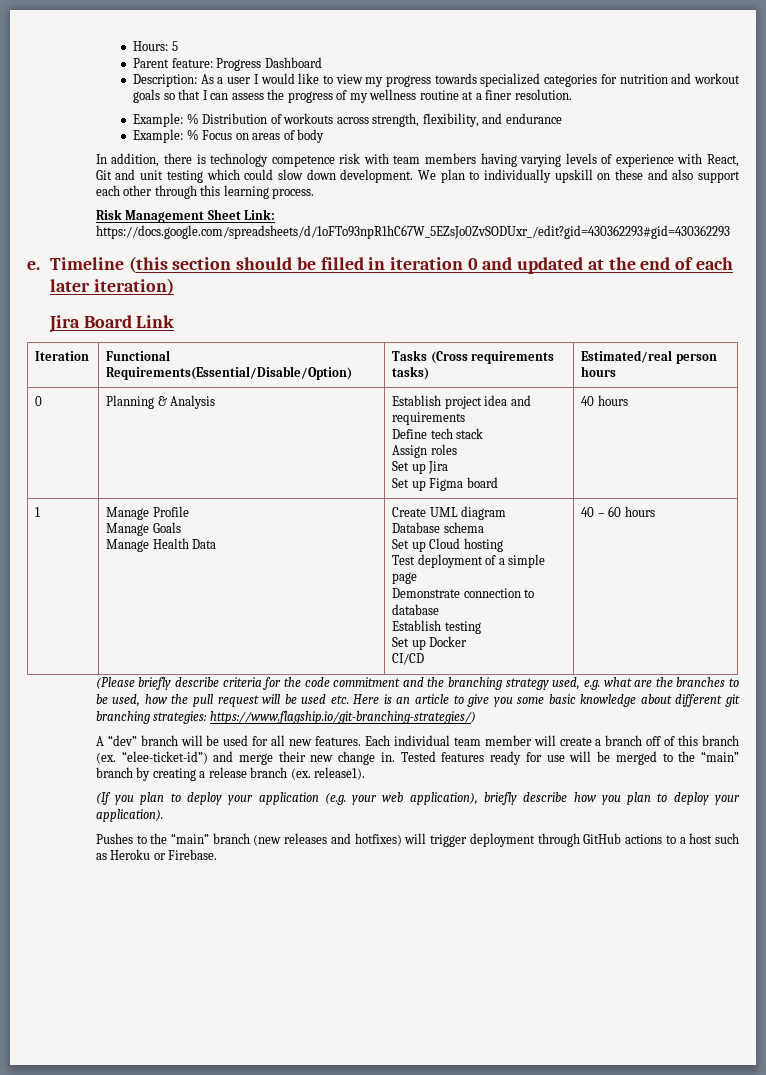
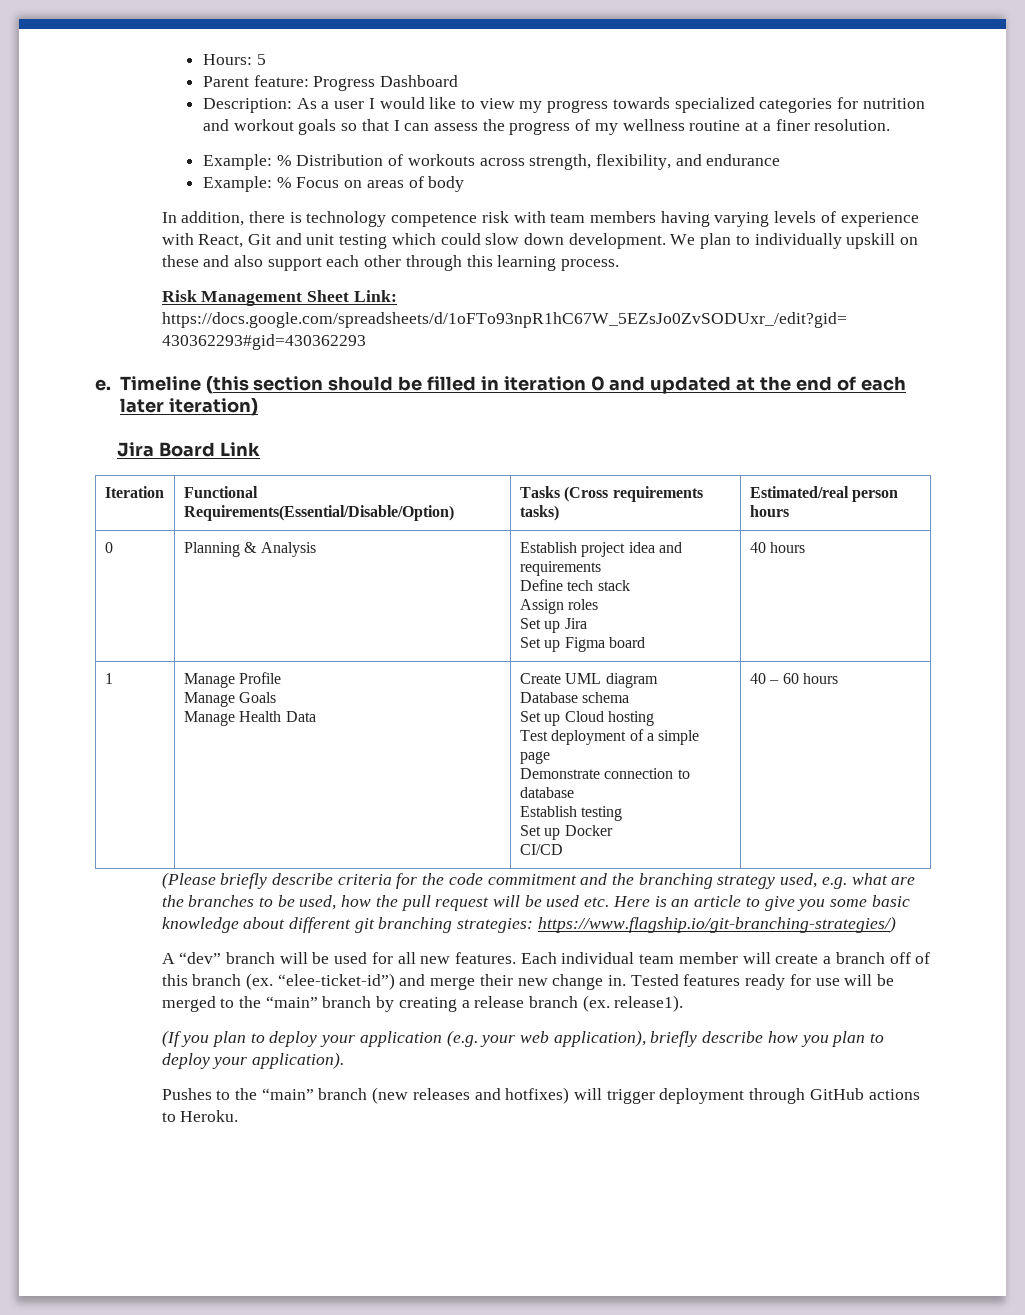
- Pushes to the “main” branch (new releases and hotfixes) will trigger deployment through GitHub actions to a host such as Heroku or Firebase.
+ Pushes to the “main” branch (new releases and hotfixes) will trigger deployment through GitHub actions to Heroku.

